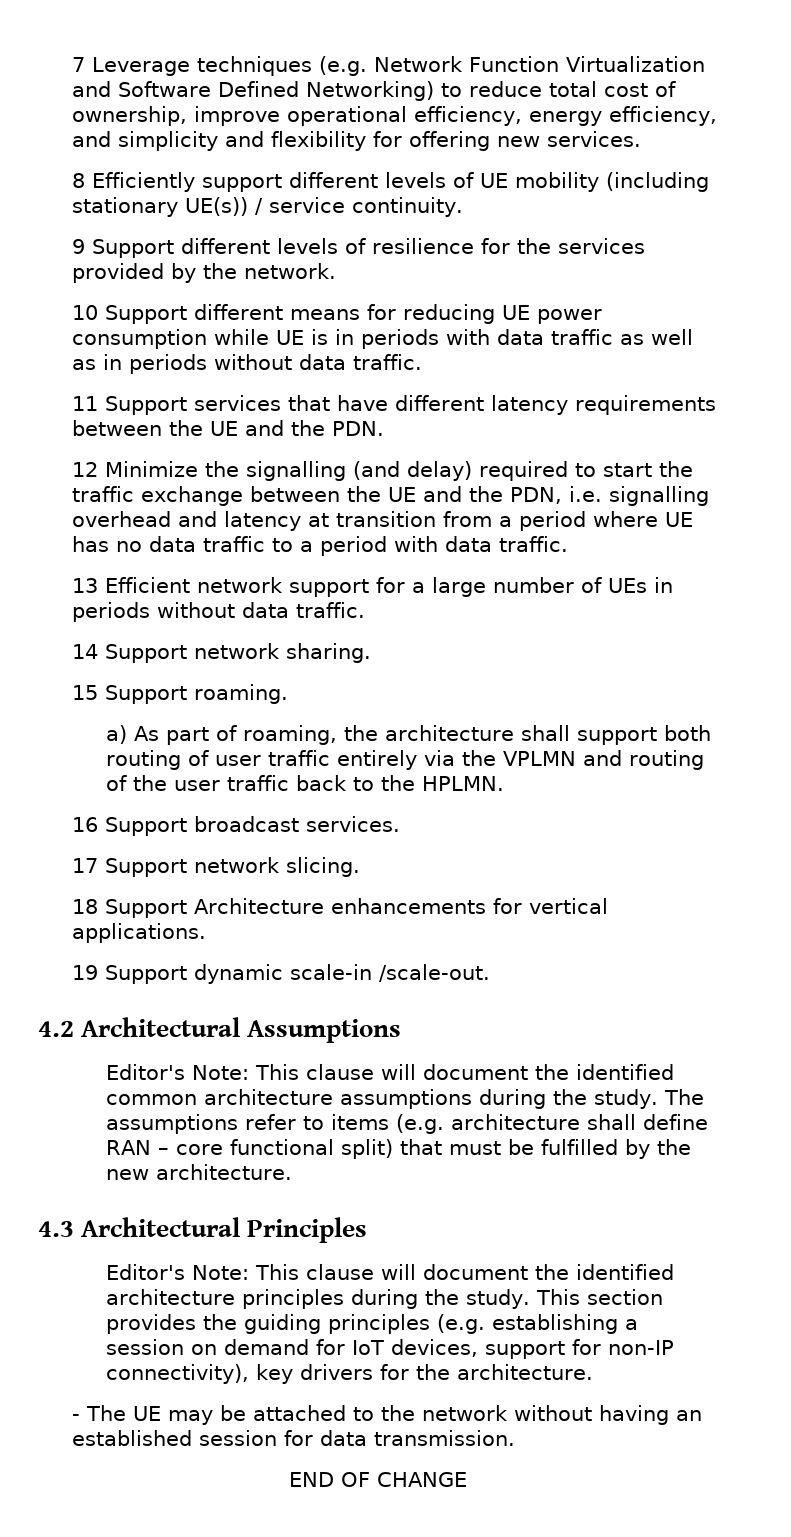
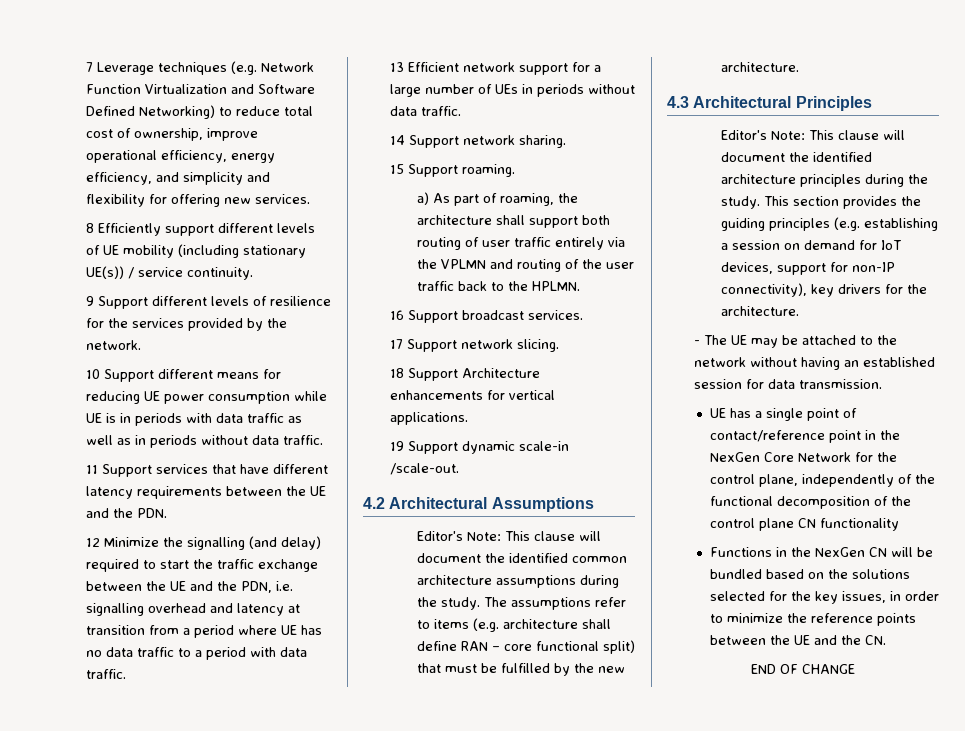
+ UE has a single point of contact/reference point in the NexGen Core Network for the control plane, independently of the functional decomposition of the control plane CN functionality
+ Functions in the NexGen CN will be bundled based on the solutions selected for the key issues, in order to minimize the reference points between the UE and the CN.

